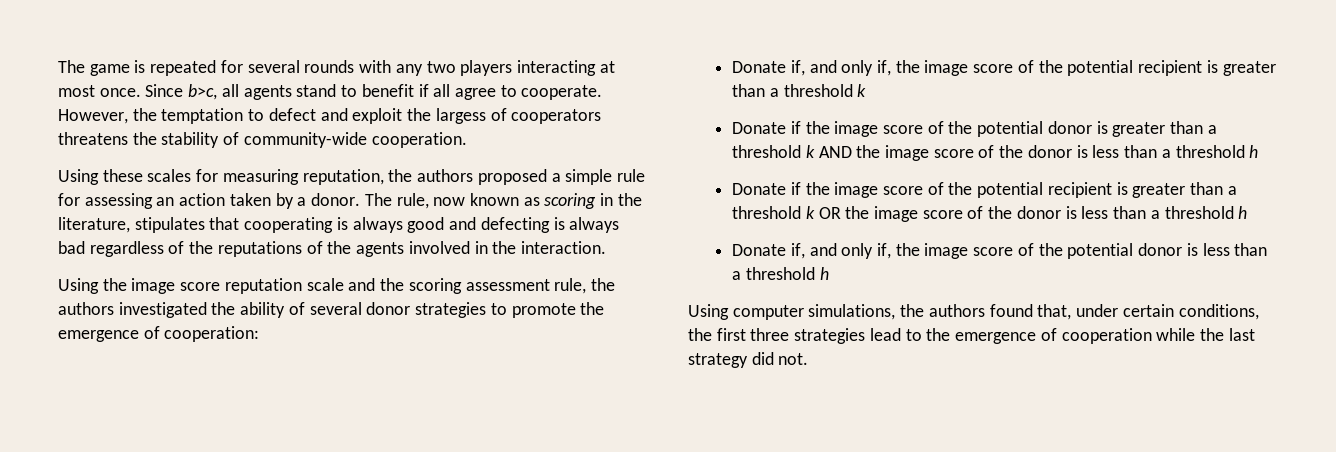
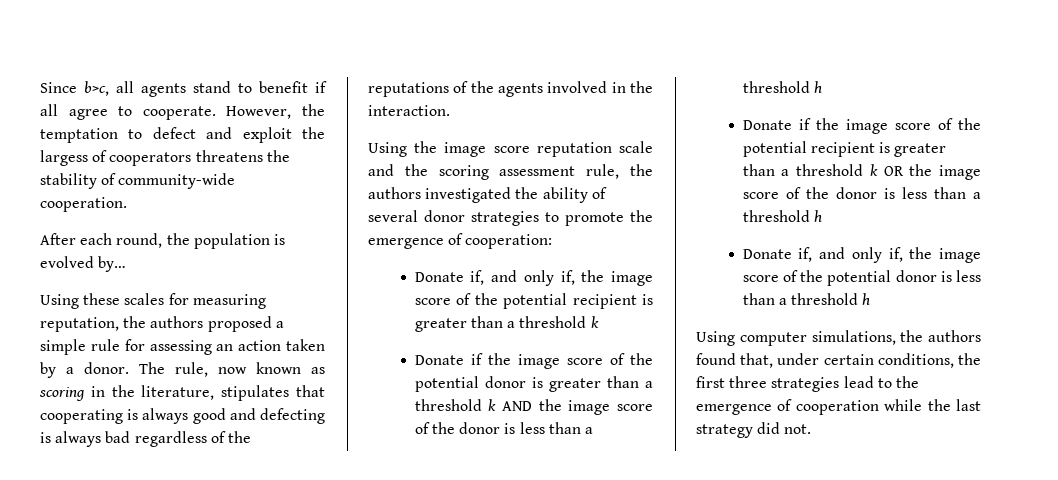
- The game is repeated for several rounds with any two players interacting at most once.
+ After each round, the population is evolved by…

